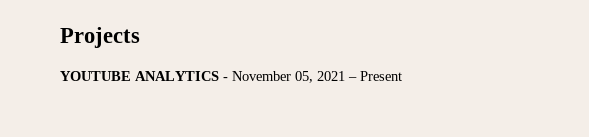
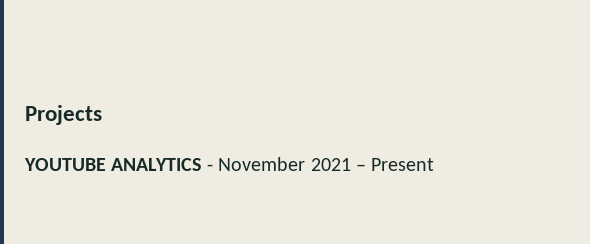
- YOUTUBE ANALYTICS - November 05, 2021 – Present
+ YOUTUBE ANALYTICS - November 2021 – Present

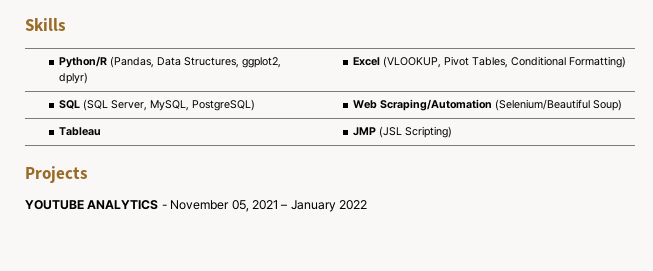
+ Skills
+ Python/R (Pandas, Data Structures, ggplot2, dplyr) | Excel (VLOOKUP, Pivot Tables, Conditional Formatting)
+ SQL (SQL Server, MySQL, PostgreSQL) | Web Scraping/Automation (Selenium/Beautiful Soup)
+ Tableau | JMP (JSL Scripting)
- YOUTUBE ANALYTICS - November 2021 – Present
+ YOUTUBE ANALYTICS - November 05, 2021 – January 2022

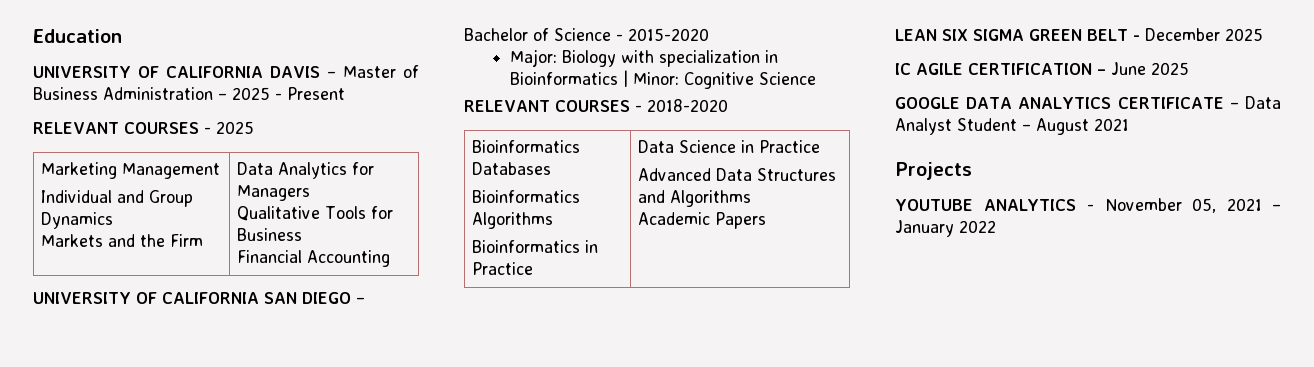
- Skills
- Python/R (Pandas, Data Structures, ggplot2, dplyr) | Excel (VLOOKUP, Pivot Tables, Conditional Formatting)
- SQL (SQL Server, MySQL, PostgreSQL) | Web Scraping/Automation (Selenium/Beautiful Soup)
- Tableau | JMP (JSL Scripting)
+ Education
+ UNIVERSITY OF CALIFORNIA DAVIS – Master of Business Administration – 2025 - Present
+ RELEVANT COURSES - 2025
+ Marketing Management
+ Individual and Group Dynamics
+ Markets and the Firm | Data Analytics for Managers
+ Qualitative Tools for Business
+ Financial Accounting
+ UNIVERSITY OF CALIFORNIA SAN DIEGO – Bachelor of Science - 2015-2020
+ Major: Biology with specialization in Bioinformatics | Minor: Cognitive Science
+ RELEVANT COURSES - 2018-2020
+ Bioinformatics Databases
+ Bioinformatics Algorithms
+ Bioinformatics in Practice | Data Science in Practice
+ Advanced Data Structures and Algorithms
+ Academic Papers
+ LEAN SIX SIGMA GREEN BELT - December 2025
+ IC AGILE CERTIFICATION – June 2025
+ GOOGLE DATA ANALYTICS CERTIFICATE – Data Analyst Student – August 2021

